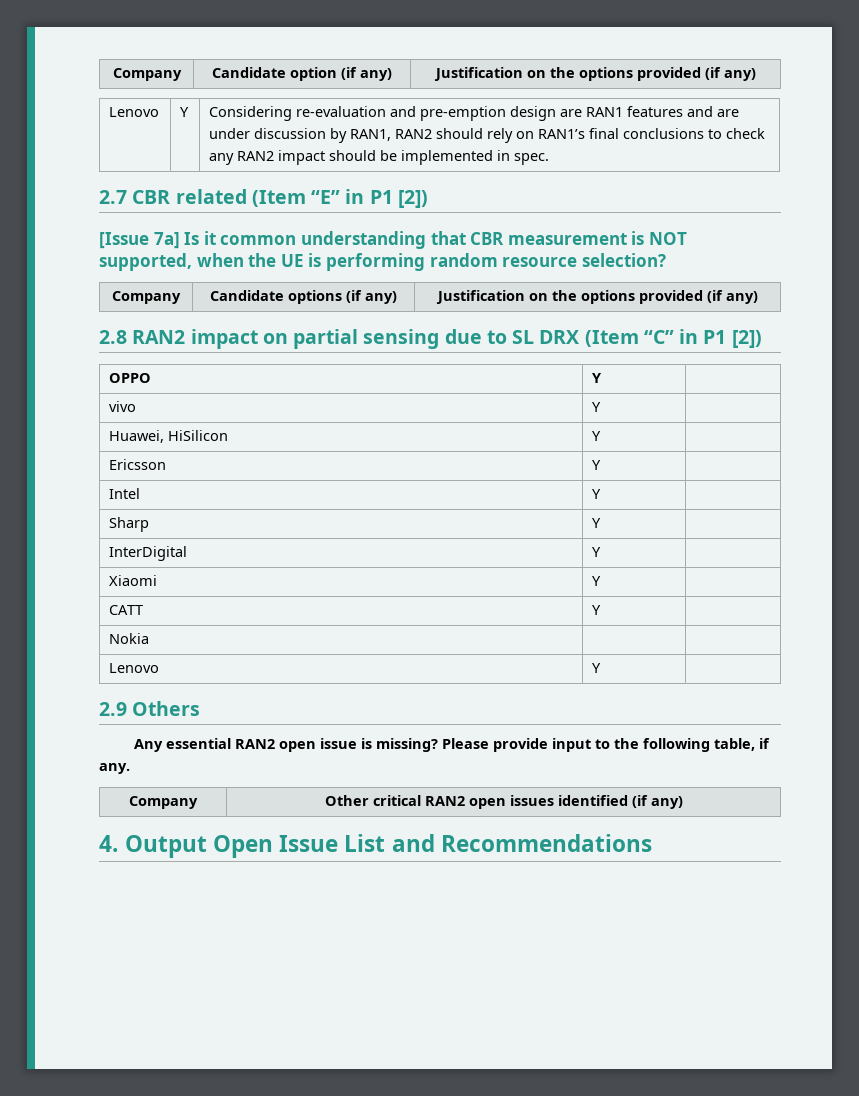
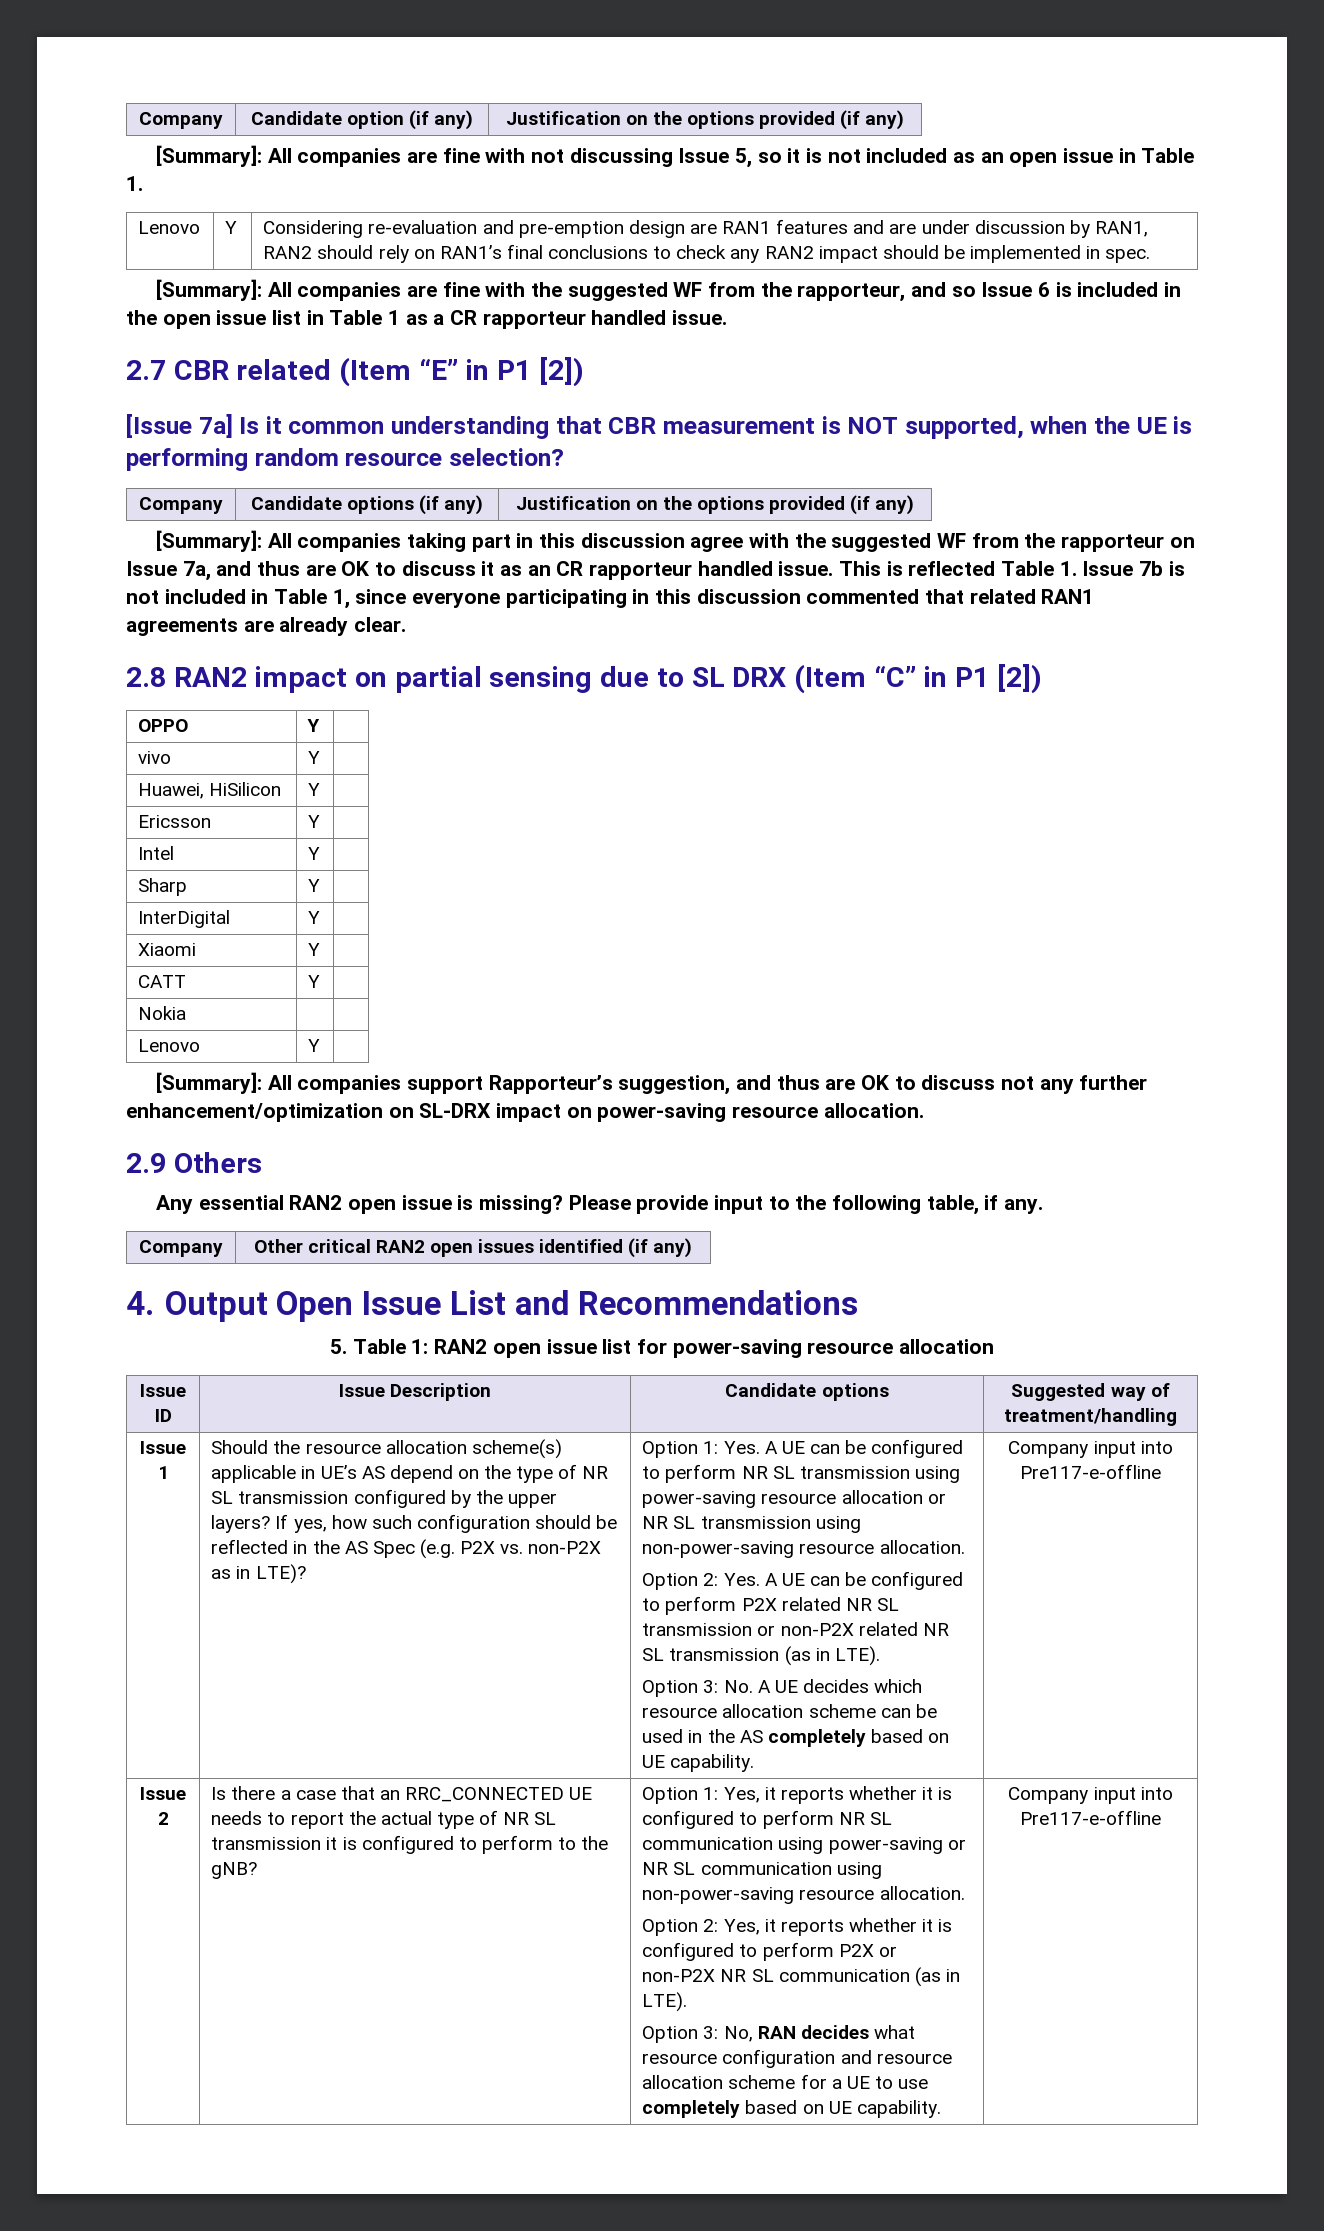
+ [Summary]: All companies are fine with not discussing Issue 5, so it is not included as an open issue in Table 1.
+ [Summary]: All companies are fine with the suggested WF from the rapporteur, and so Issue 6 is included in the open issue list in Table 1 as a CR rapporteur handled issue.
+ [Summary]: All companies taking part in this discussion agree with the suggested WF from the rapporteur on Issue 7a, and thus are OK to discuss it as an CR rapporteur handled issue. This is reflected Table 1. Issue 7b is not included in Table 1, since everyone participating in this discussion commented that related RAN1 agreements are already clear.
+ [Summary]: All companies support Rapporteur’s suggestion, and thus are OK to discuss not any further enhancement/optimization on SL-DRX impact on power-saving resource allocation.
+ 5. Table 1: RAN2 open issue list for power-saving resource allocation
+ Issue ID | Issue Description | Candidate options | Suggested way of treatment/handling
+ Issue 1 | Should the resource allocation scheme(s) applicable in UE’s AS depend on the type of NR SL transmission configured by the upper layers? If yes, how such configuration should be reflected in the AS Spec (e.g. P2X vs. non-P2X as in LTE)? | Option 1: Yes. A UE can be configured to perform NR SL transmission using power-saving resource allocation or NR SL transmission using non-power-saving resource allocation.
+ Option 2: Yes. A UE can be configured to perform P2X related NR SL transmission or non-P2X related NR SL transmission (as in LTE).
+ Option 3: No. A UE decides which resource allocation scheme can be used in the AS completely based on UE capability. | Company input into Pre117-e-offline
+ Issue 2 | Is there a case that an RRC_CONNECTED UE needs to report the actual type of NR SL transmission it is configured to perform to the gNB? | Option 1: Yes, it reports whether it is configured to perform NR SL communication using power-saving or NR SL communication using non-power-saving resource allocation.
+ Option 2: Yes, it reports whether it is configured to perform P2X or non-P2X NR SL communication (as in LTE).
+ Option 3: No, RAN decides what resource configuration and resource allocation scheme for a UE to use completely based on UE capability. | Company input into Pre117-e-offline

